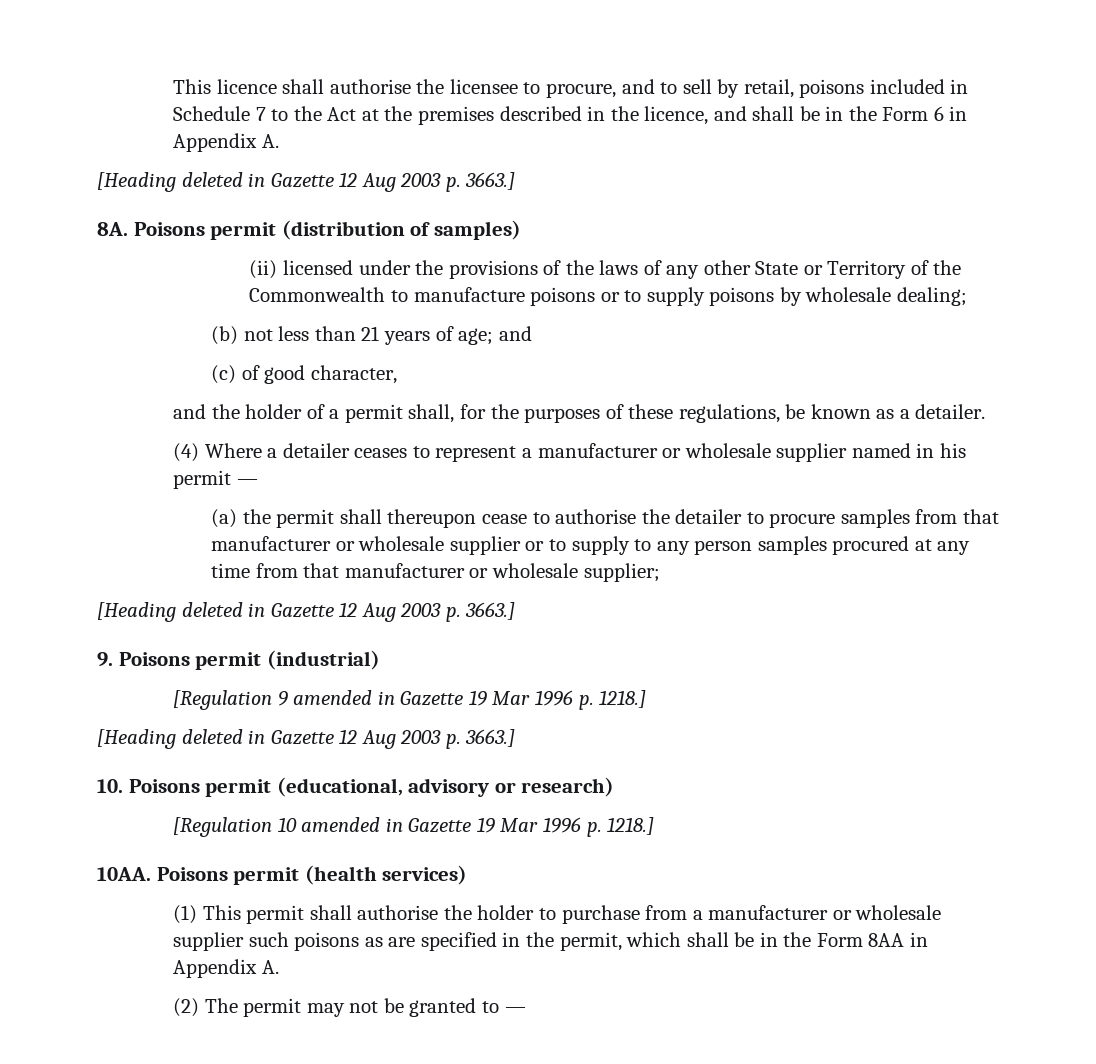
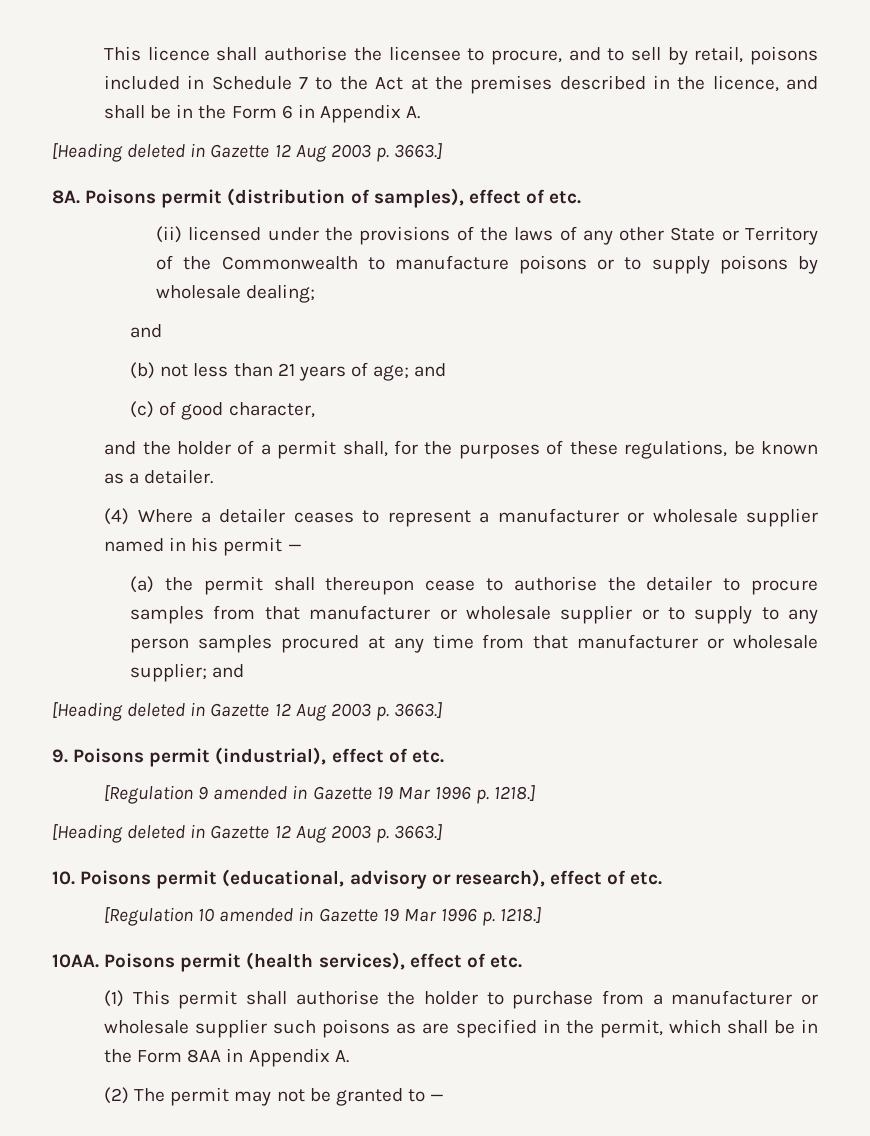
- Poisons permit (distribution of samples)
+ Poisons permit (distribution of samples), effect of etc.
  (ii) licensed under the provisions of the laws of any other State or Territory of the Commonwealth to manufacture poisons or to supply poisons by wholesale dealing;
+ and
- (a) the permit shall thereupon cease to authorise the detailer to procure samples from that manufacturer or wholesale supplier or to supply to any person samples procured at any time from that manufacturer or wholesale supplier;
+ (a) the permit shall thereupon cease to authorise the detailer to procure samples from that manufacturer or wholesale supplier or to supply to any person samples procured at any time from that manufacturer or wholesale supplier; and
- 9. Poisons permit (industrial)
+ 9. Poisons permit (industrial), effect of etc.
- 10. Poisons permit (educational, advisory or research)
+ 10. Poisons permit (educational, advisory or research), effect of etc.
- Poisons permit (health services)
+ Poisons permit (health services), effect of etc.

